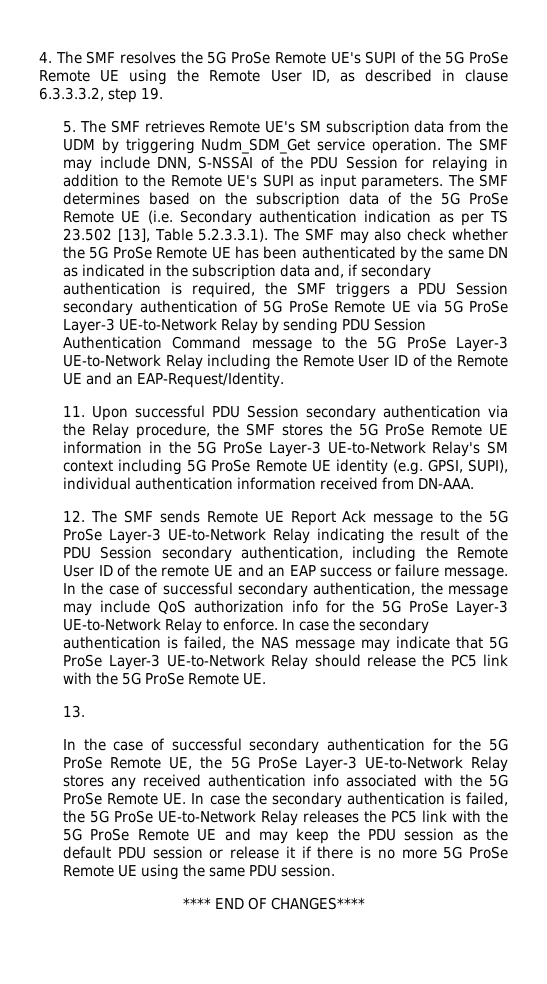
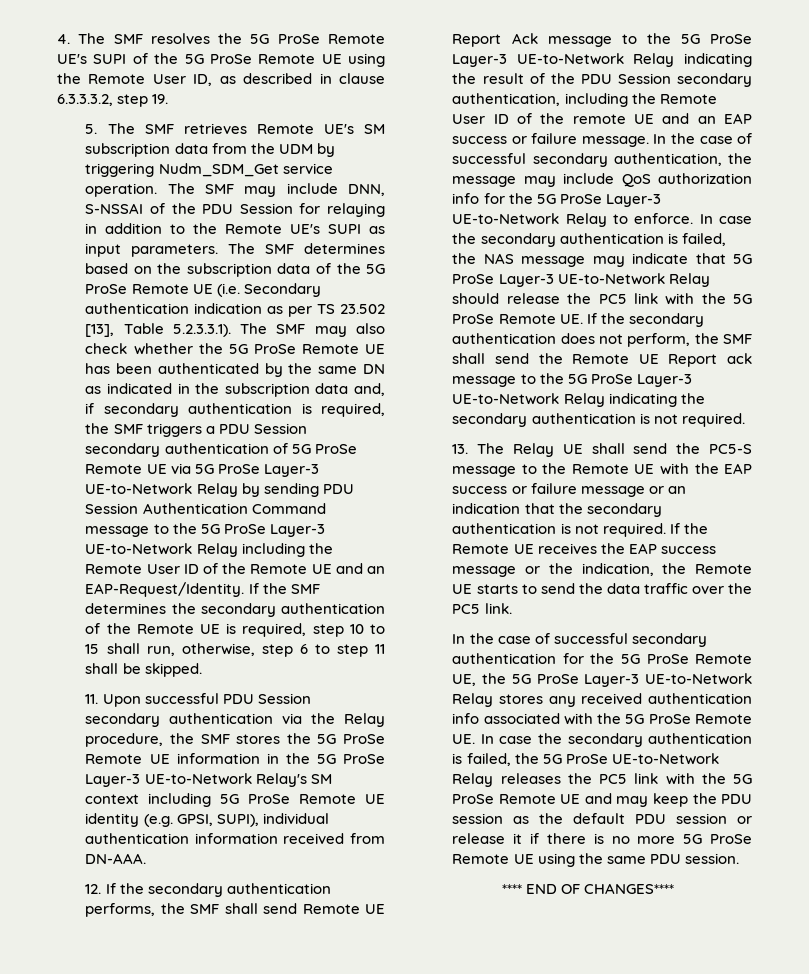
+ If the SMF determines the secondary authentication of the Remote UE is required, step 10 to 15 shall run, otherwise, step 6 to step 11 shall be skipped.
- 12. The SMF sends Remote UE Report Ack message to the 5G ProSe Layer-3 UE-to-Network Relay indicating the result of the PDU Session secondary authentication, including the Remote User ID of the remote UE and an EAP success or failure message.
+ 12. If the secondary authentication performs, the SMF shall send Remote UE Report Ack message to the 5G ProSe Layer-3 UE-to-Network Relay indicating the result of the PDU Session secondary authentication, including the Remote User ID of the remote UE and an EAP success or failure message.
- In case the secondary authentication is failed, the NAS message may indicate that 5G ProSe Layer-3 UE-to-Network Relay should release the PC5 link with the 5G ProSe Remote UE.
- 13.
+ In case the secondary authentication is failed, the NAS message may indicate that 5G ProSe Layer-3 UE-to-Network Relay should release the PC5 link with the 5G ProSe Remote UE. If the secondary authentication does not perform, the SMF shall send the Remote UE Report ack message to the 5G ProSe Layer-3 UE-to-Network Relay indicating the secondary authentication is not required.
+ 13. The Relay UE shall send the PC5-S message to the Remote UE with the EAP success or failure message or an indication that the secondary authentication is not required. If the Remote UE receives the EAP success message or the indication, the Remote UE starts to send the data traffic over the PC5 link.

